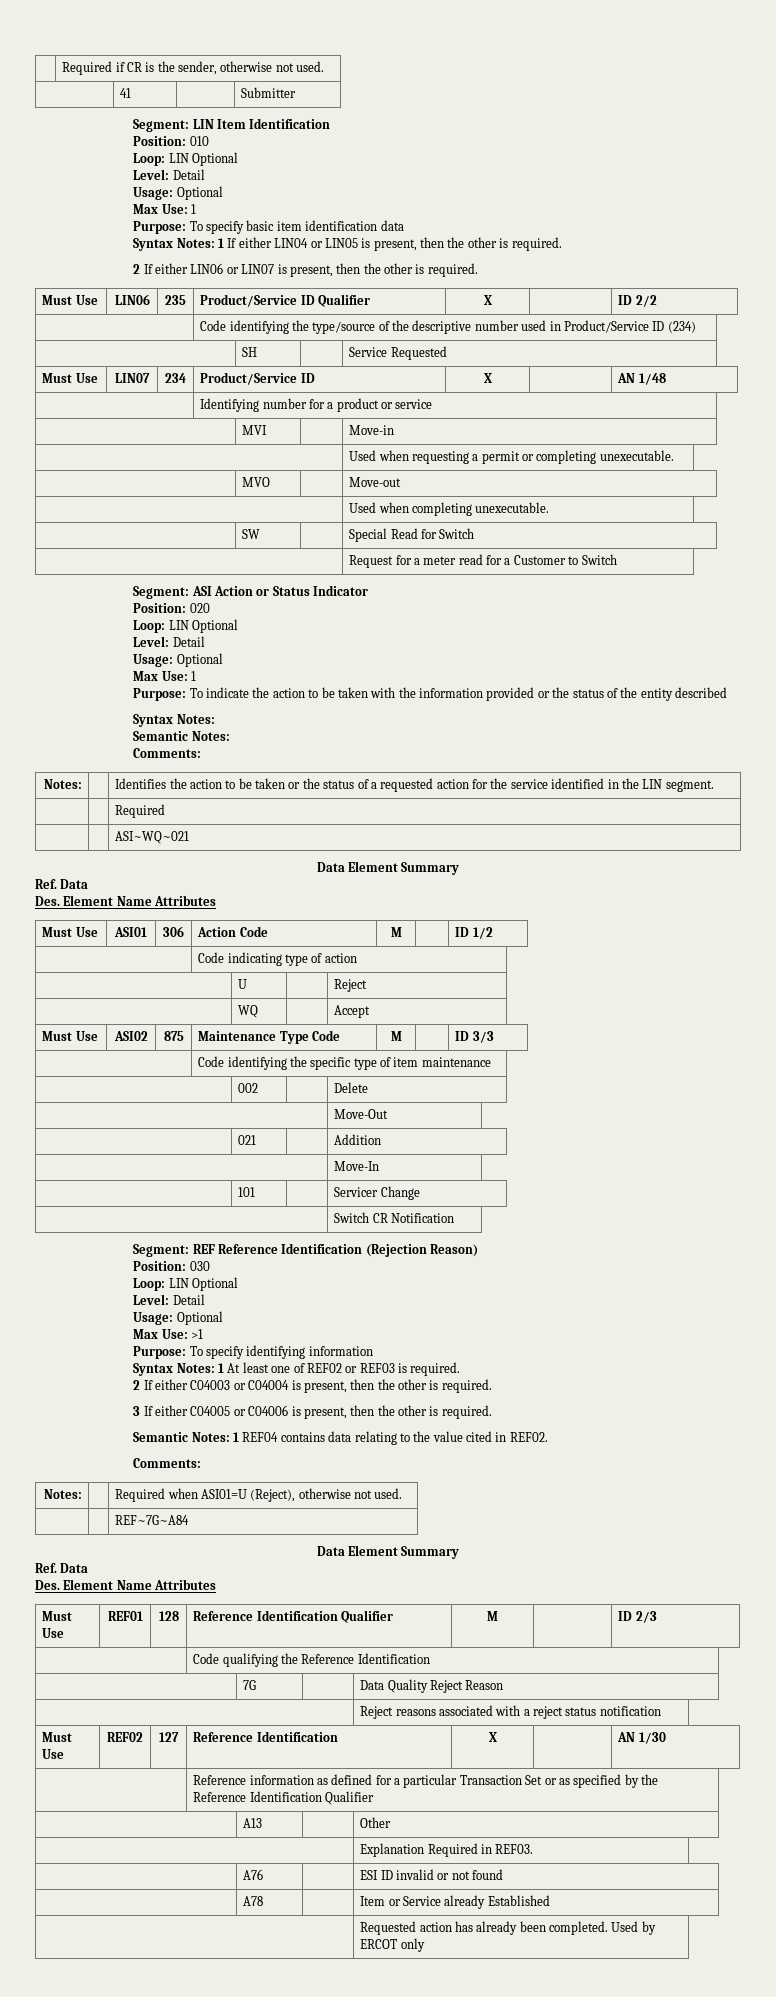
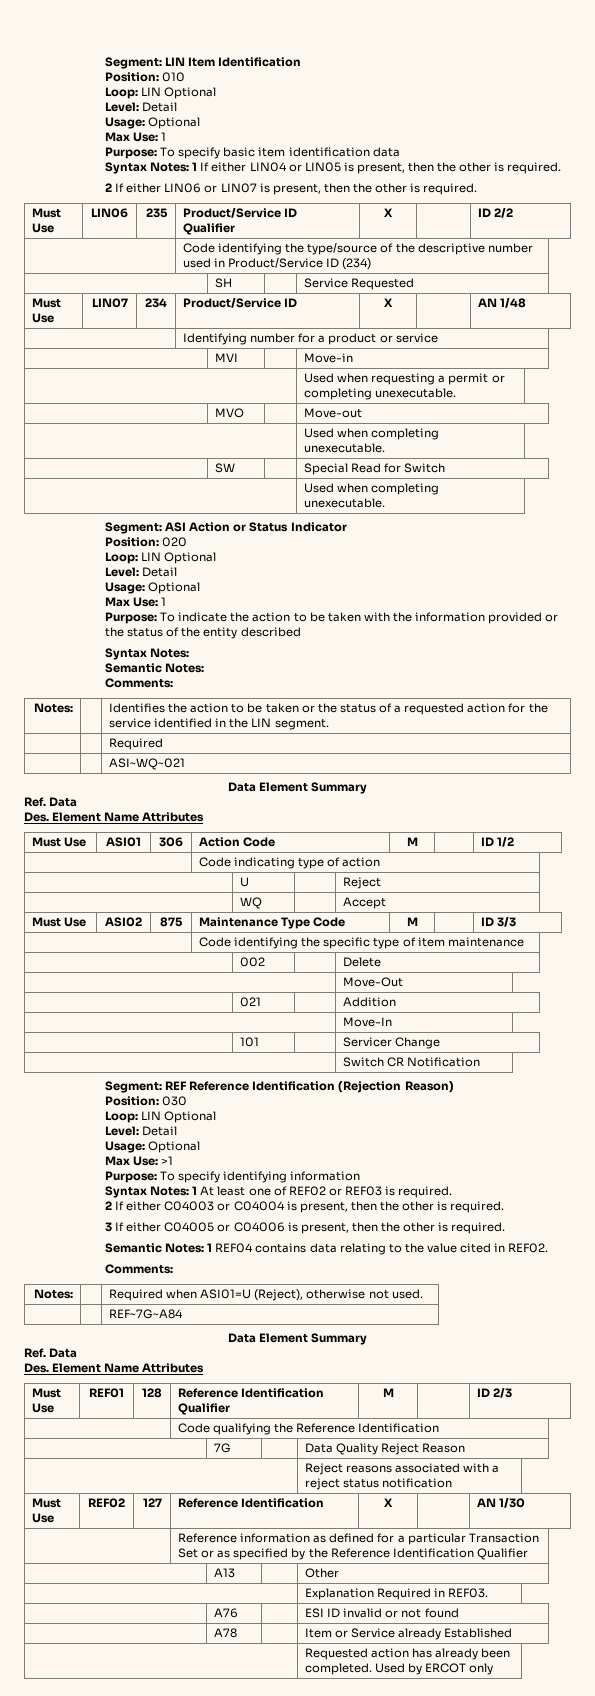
- | Required if CR is the sender, otherwise not used.
- | 41 | | Submitter
  | SW | | Special Read for Switch
- | Request for a meter read for a Customer to Switch
+ | Used when completing unexecutable.

